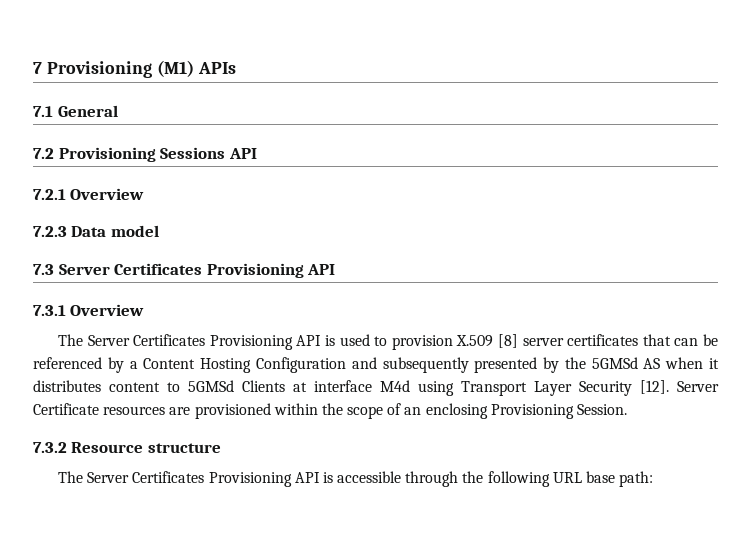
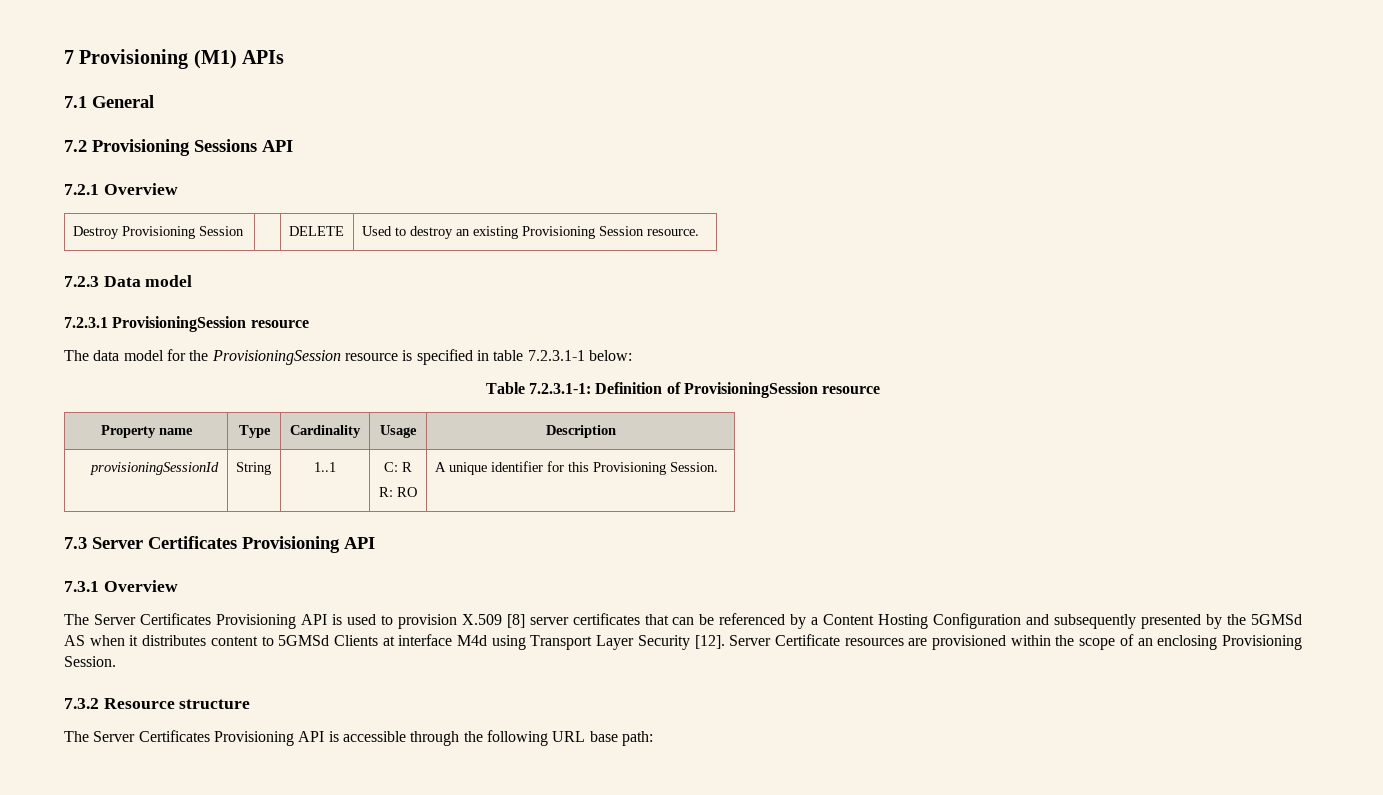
+ Destroy Provisioning Session | | DELETE | Used to destroy an existing Provisioning Session resource.
  7.2.3 Data model
+ 7.2.3.1 ProvisioningSession resource
+ The data model for the ProvisioningSession resource is specified in table 7.2.3.1-1 below:
+ Table 7.2.3.1-1: Definition of ProvisioningSession resource
+ Property name | Type | Cardinality | Usage | Description
+ provisioningSessionId | String | 1..1 | C: R
+ R: RO | A unique identifier for this Provisioning Session.

